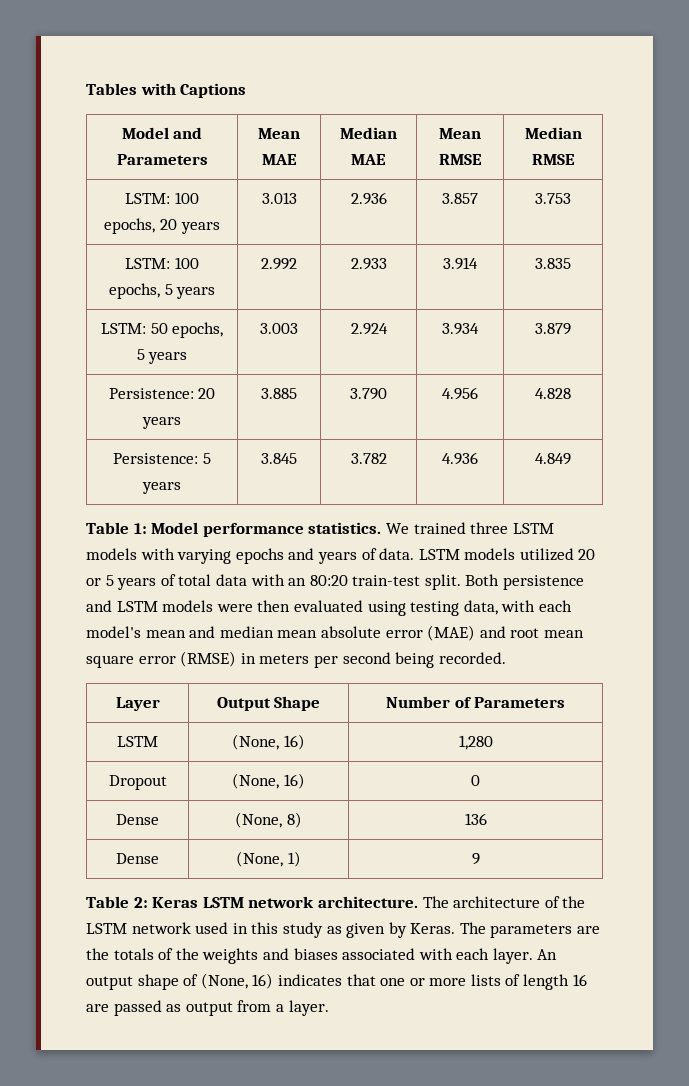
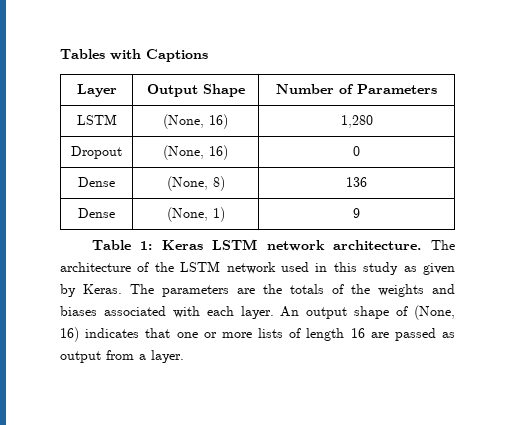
- Model and Parameters | Mean MAE | Median MAE | Mean RMSE | Median RMSE
- LSTM: 100 epochs, 20 years | 3.013 | 2.936 | 3.857 | 3.753
- LSTM: 100 epochs, 5 years | 2.992 | 2.933 | 3.914 | 3.835
- LSTM: 50 epochs, 5 years | 3.003 | 2.924 | 3.934 | 3.879
- Persistence: 20 years | 3.885 | 3.790 | 4.956 | 4.828
- Persistence: 5 years | 3.845 | 3.782 | 4.936 | 4.849
- Table 1: Model performance statistics. We trained three LSTM models with varying epochs and years of data. LSTM models utilized 20 or 5 years of total data with an 80:20 train-test split. Both persistence and LSTM models were then evaluated using testing data, with each model's mean and median mean absolute error (MAE) and root mean square error (RMSE) in meters per second being recorded.
- Table 2: Keras LSTM network architecture.
+ Table 1: Keras LSTM network architecture.

